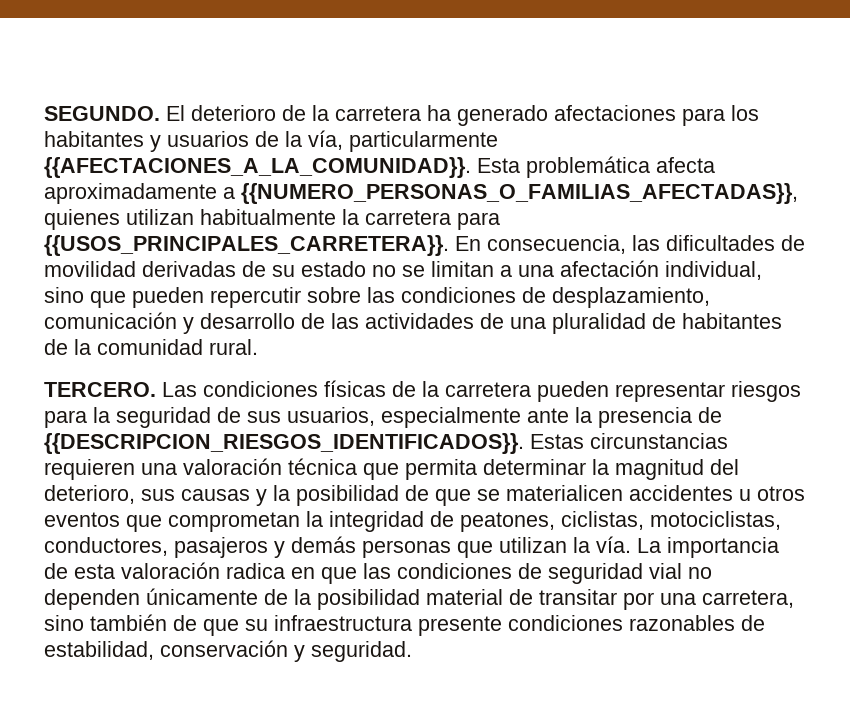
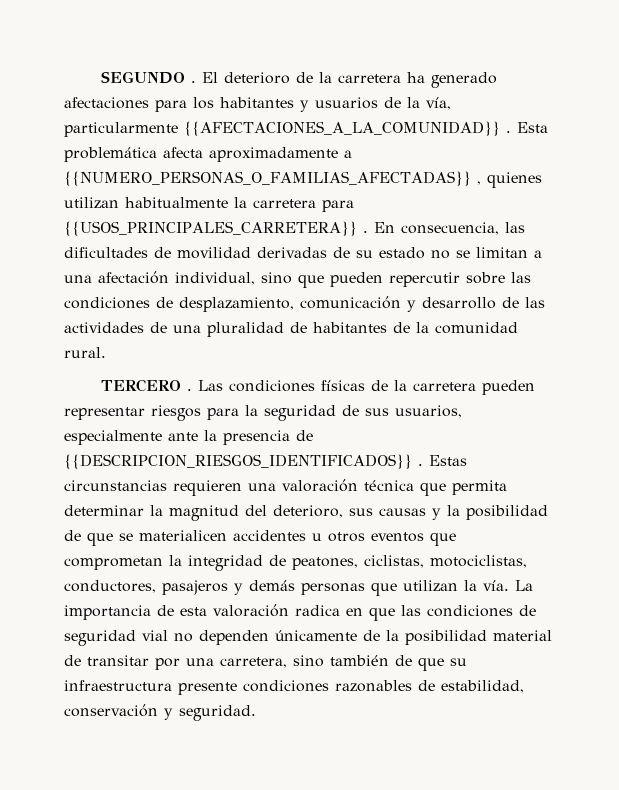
- SEGUNDO.
+ SEGUNDO .
- El deterioro de la carretera ha generado afectaciones para los habitantes y usuarios de la vía, particularmente {{AFECTACIONES_A_LA_COMUNIDAD}}.
+ El deterioro de la carretera ha generado afectaciones para los habitantes y usuarios de la vía, particularmente {{AFECTACIONES_A_LA_COMUNIDAD}} .
- Esta problemática afecta aproximadamente a {{NUMERO_PERSONAS_O_FAMILIAS_AFECTADAS}}, quienes utilizan habitualmente la carretera para {{USOS_PRINCIPALES_CARRETERA}}.
+ Esta problemática afecta aproximadamente a {{NUMERO_PERSONAS_O_FAMILIAS_AFECTADAS}} , quienes utilizan habitualmente la carretera para {{USOS_PRINCIPALES_CARRETERA}} .
- TERCERO.
+ TERCERO .
- Las condiciones físicas de la carretera pueden representar riesgos para la seguridad de sus usuarios, especialmente ante la presencia de {{DESCRIPCION_RIESGOS_IDENTIFICADOS}}.
+ Las condiciones físicas de la carretera pueden representar riesgos para la seguridad de sus usuarios, especialmente ante la presencia de {{DESCRIPCION_RIESGOS_IDENTIFICADOS}} .

